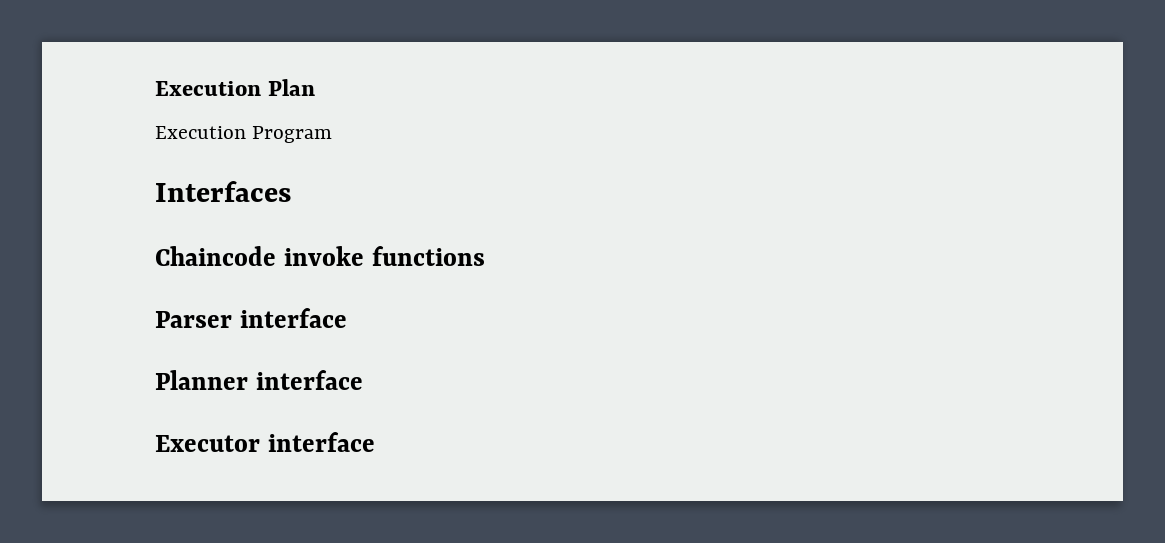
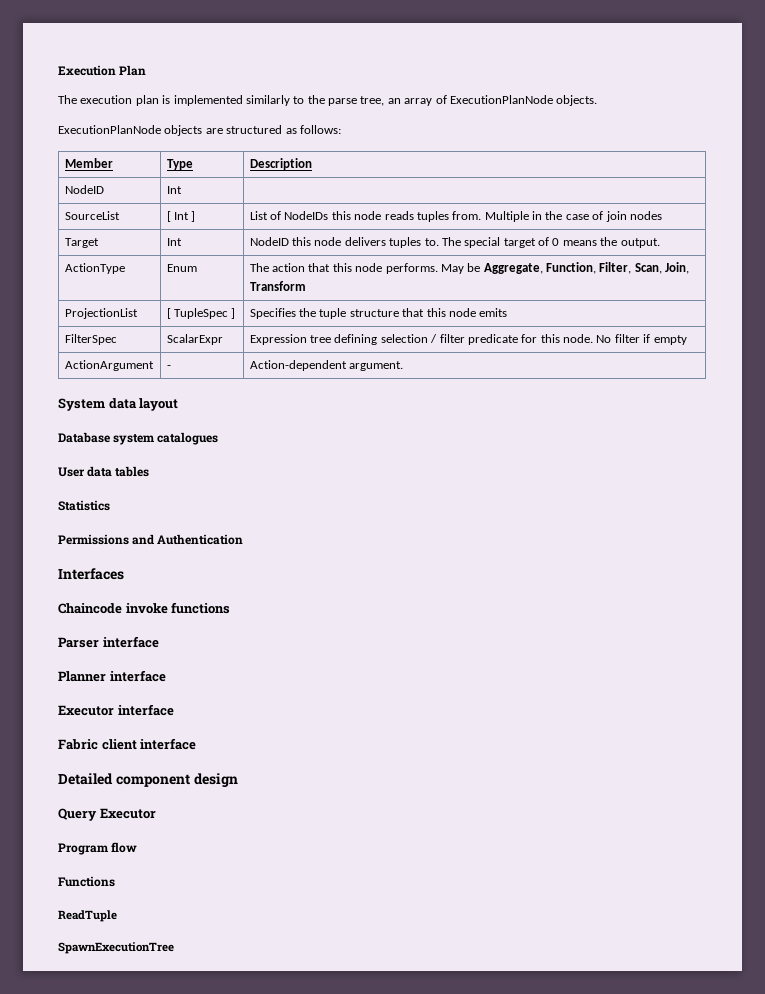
- Execution Program
+ The execution plan is implemented similarly to the parse tree, an array of ExecutionPlanNode objects.
+ ExecutionPlanNode objects are structured as follows:
+ Member | Type | Description
+ NodeID | Int |
+ SourceList | [ Int ] | List of NodeIDs this node reads tuples from. Multiple in the case of join nodes
+ Target | Int | NodeID this node delivers tuples to. The special target of 0 means the output.
+ ActionType | Enum | The action that this node performs. May be Aggregate, Function, Filter, Scan, Join, Transform
+ ProjectionList | [ TupleSpec ] | Specifies the tuple structure that this node emits
+ FilterSpec | ScalarExpr | Expression tree defining selection / filter predicate for this node. No filter if empty
+ ActionArgument | - | Action-dependent argument.
+ System data layout
+ Database system catalogues
+ User data tables
+ Statistics
+ Permissions and Authentication
+ Fabric client interface
+ Detailed component design
+ Query Executor
+ Program flow
+ Functions
+ ReadTuple
+ SpawnExecutionTree

